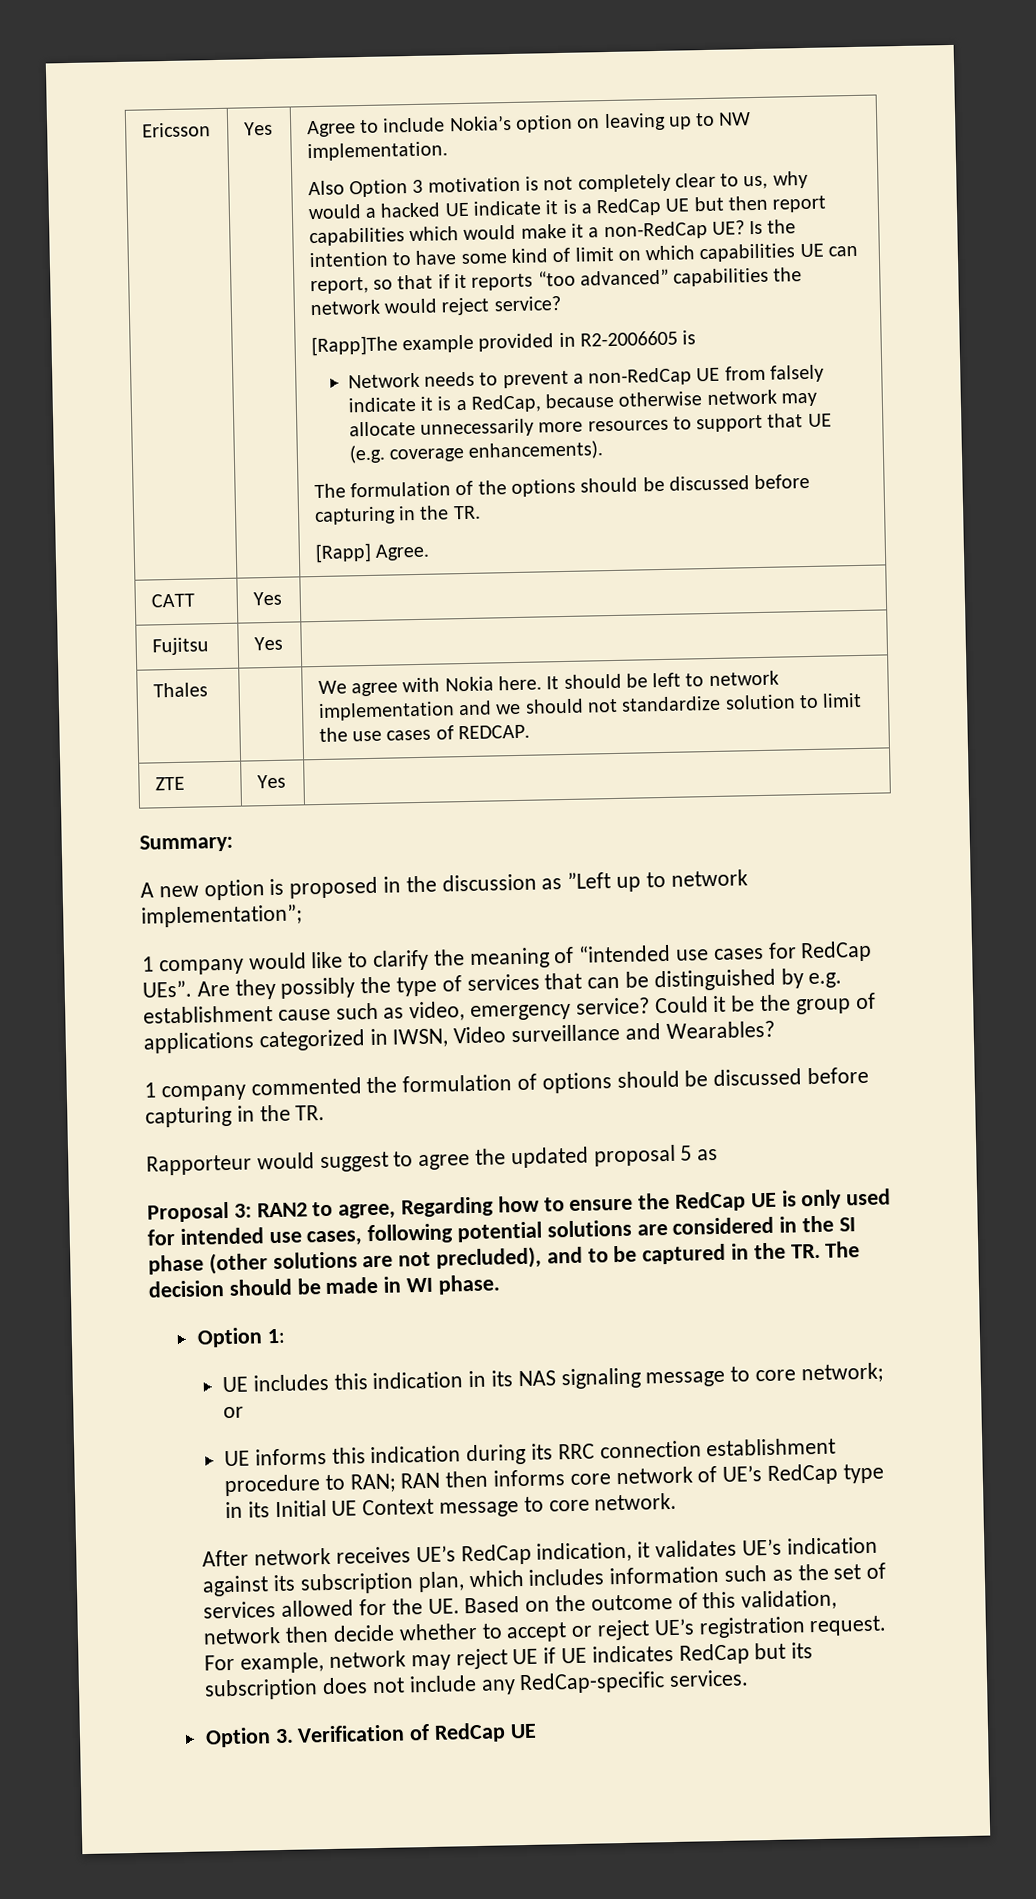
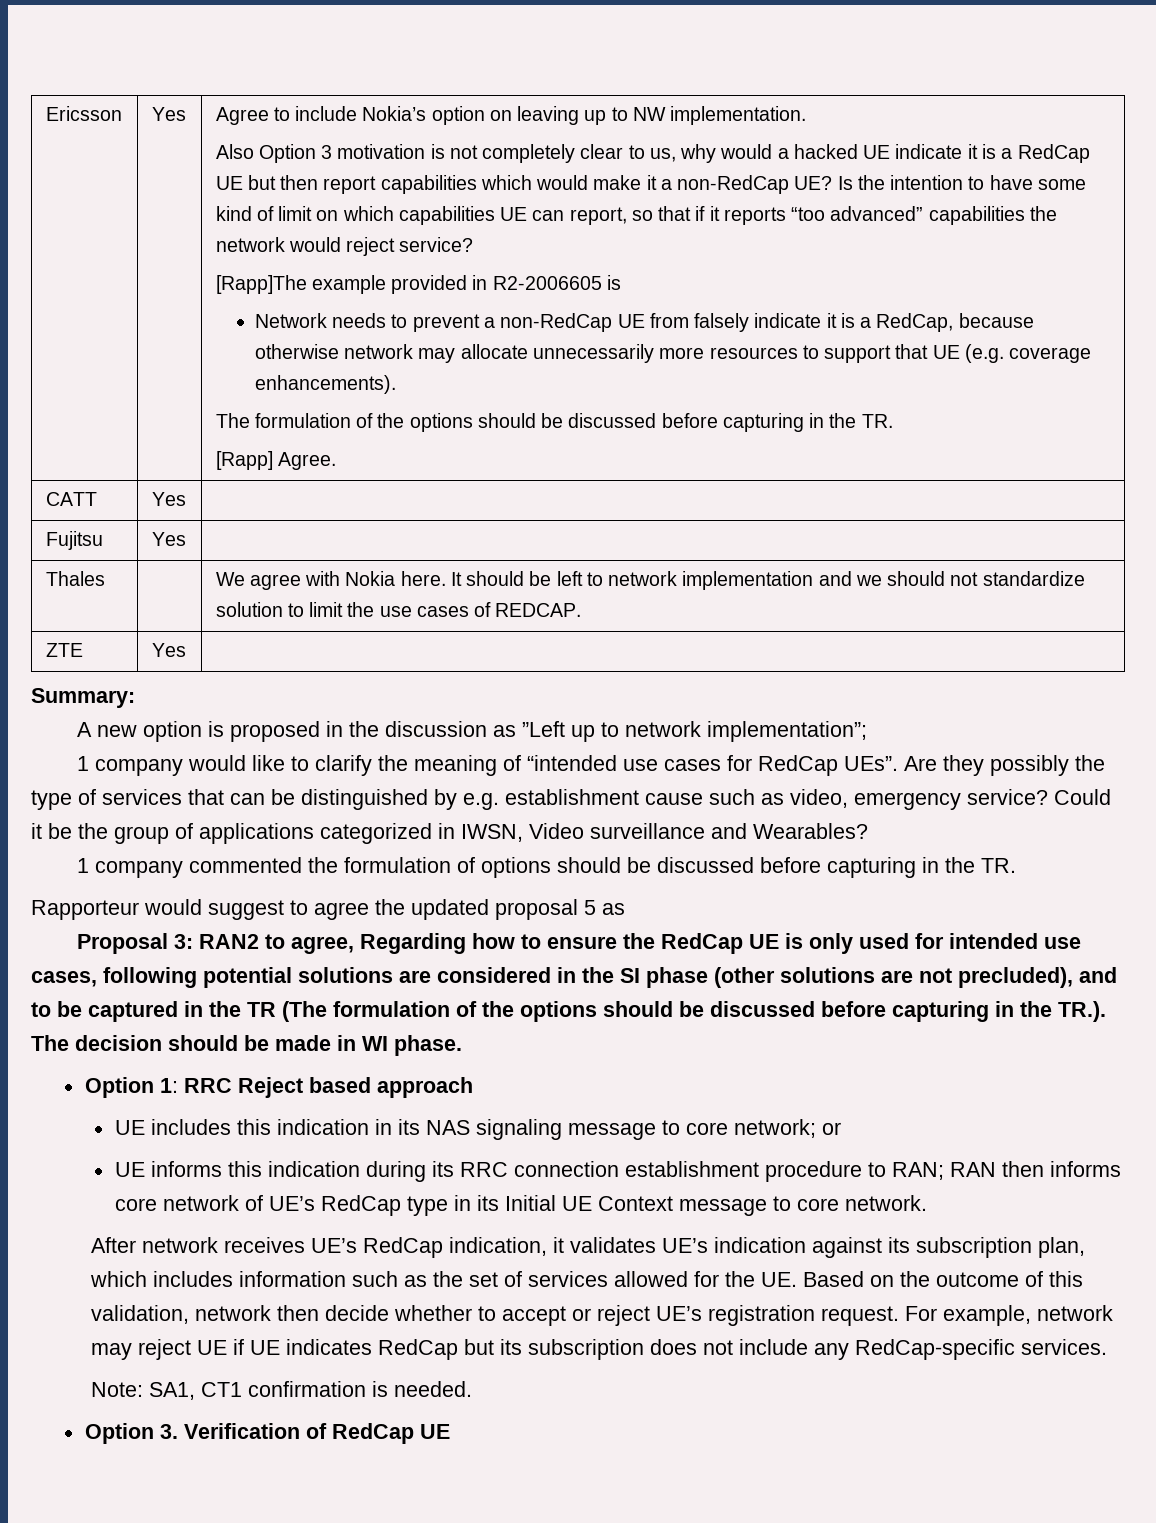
- Proposal 3: RAN2 to agree, Regarding how to ensure the RedCap UE is only used for intended use cases, following potential solutions are considered in the SI phase (other solutions are not precluded), and to be captured in the TR. The decision should be made in WI phase.
+ Proposal 3: RAN2 to agree, Regarding how to ensure the RedCap UE is only used for intended use cases, following potential solutions are considered in the SI phase (other solutions are not precluded), and to be captured in the TR (The formulation of the options should be discussed before capturing in the TR.). The decision should be made in WI phase.
- Option 1:
+ Option 1: RRC Reject based approach
+ Note: SA1, CT1 confirmation is needed.

